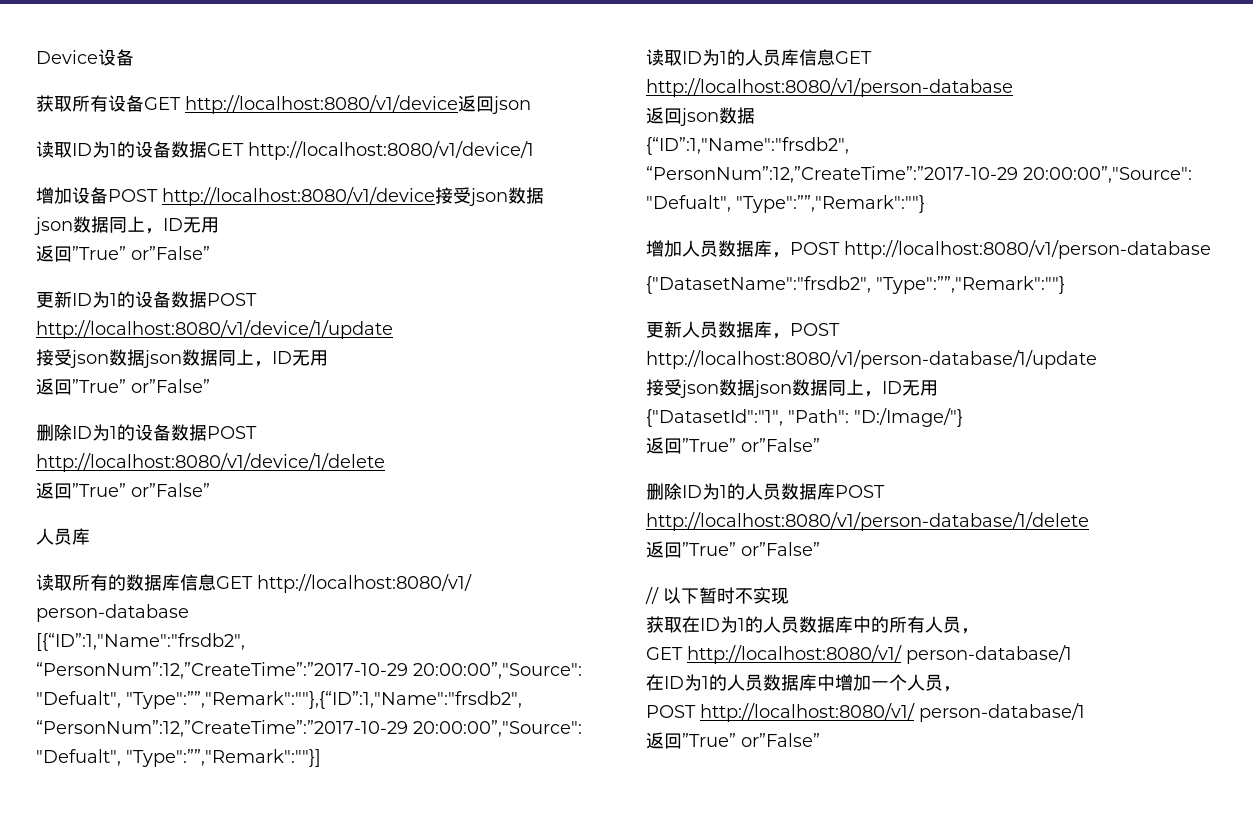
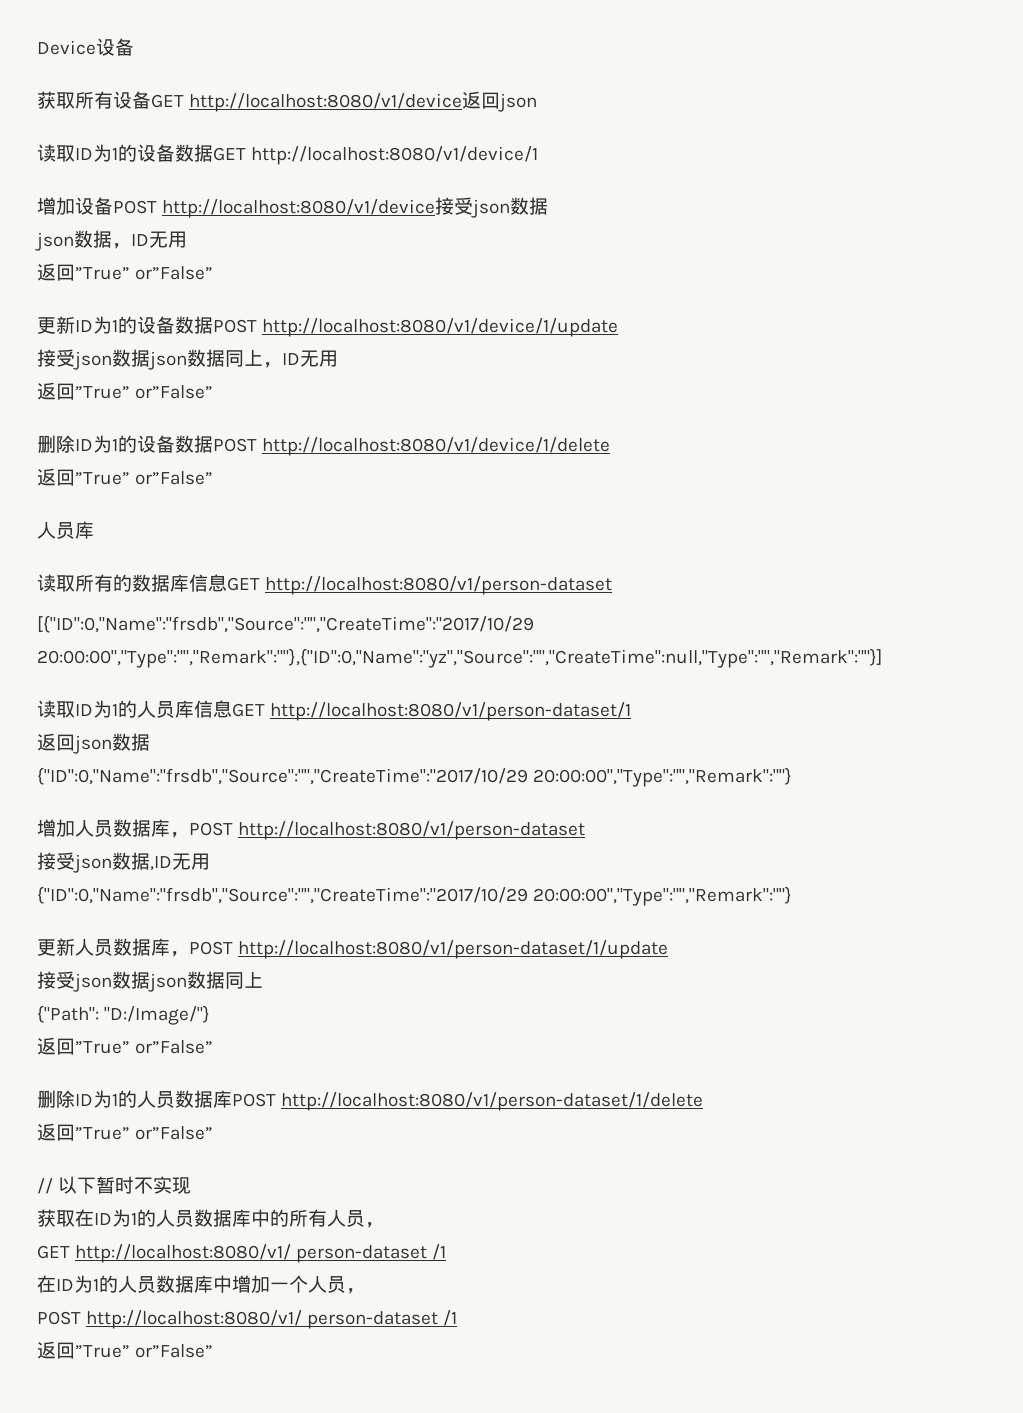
  增加设备POST http://localhost:8080/v1/device接受json数据
- json数据同上，ID无用
+ json数据，ID无用
- 读取所有的数据库信息GET http://localhost:8080/v1/ person-database
- [{“ID”:1,"Name":"frsdb2", “PersonNum”:12,”CreateTime”:”2017-10-29 20:00:00”,"Source": "Defualt", "Type":””,"Remark":""},{“ID”:1,"Name":"frsdb2", “PersonNum”:12,”CreateTime”:”2017-10-29 20:00:00”,"Source": "Defualt", "Type":””,"Remark":""}]
+ 读取所有的数据库信息GET http://localhost:8080/v1/person-dataset
+ [{"ID":0,"Name":"frsdb","Source":"","CreateTime":"2017/10/29 20:00:00","Type":"","Remark":""},{"ID":0,"Name":"yz","Source":"","CreateTime":null,"Type":"","Remark":""}]
- 读取ID为1的人员库信息GET http://localhost:8080/v1/person-database
+ 读取ID为1的人员库信息GET http://localhost:8080/v1/person-dataset/1
  返回json数据
- {“ID”:1,"Name":"frsdb2", “PersonNum”:12,”CreateTime”:”2017-10-29 20:00:00”,"Source": "Defualt", "Type":””,"Remark":""}
+ {"ID":0,"Name":"frsdb","Source":"","CreateTime":"2017/10/29 20:00:00","Type":"","Remark":""}
- 增加人员数据库，POST http://localhost:8080/v1/person-database
- {"DatasetName":"frsdb2", "Type":””,"Remark":""}
+ 增加人员数据库，POST http://localhost:8080/v1/person-dataset
+ 接受json数据,ID无用
+ {"ID":0,"Name":"frsdb","Source":"","CreateTime":"2017/10/29 20:00:00","Type":"","Remark":""}
- 更新人员数据库，POST http://localhost:8080/v1/person-database/1/update
- 接受json数据json数据同上，ID无用
- {"DatasetId":"1", "Path": "D:/Image/"}
+ 更新人员数据库，POST http://localhost:8080/v1/person-dataset/1/update
+ 接受json数据json数据同上
+ {"Path": "D:/Image/"}
- 删除ID为1的人员数据库POST http://localhost:8080/v1/person-database/1/delete
+ 删除ID为1的人员数据库POST http://localhost:8080/v1/person-dataset/1/delete
- GET http://localhost:8080/v1/ person-database/1
+ GET http://localhost:8080/v1/ person-dataset /1
- POST http://localhost:8080/v1/ person-database/1
+ POST http://localhost:8080/v1/ person-dataset /1

